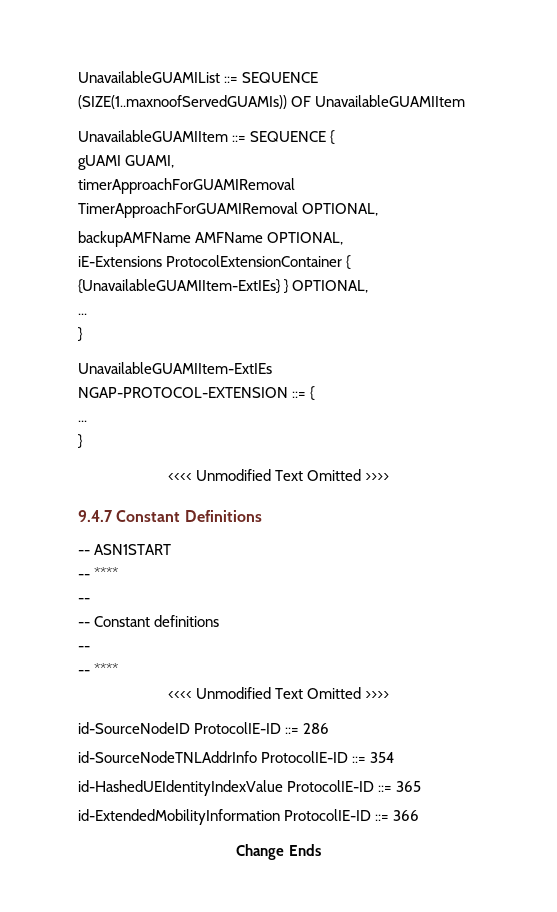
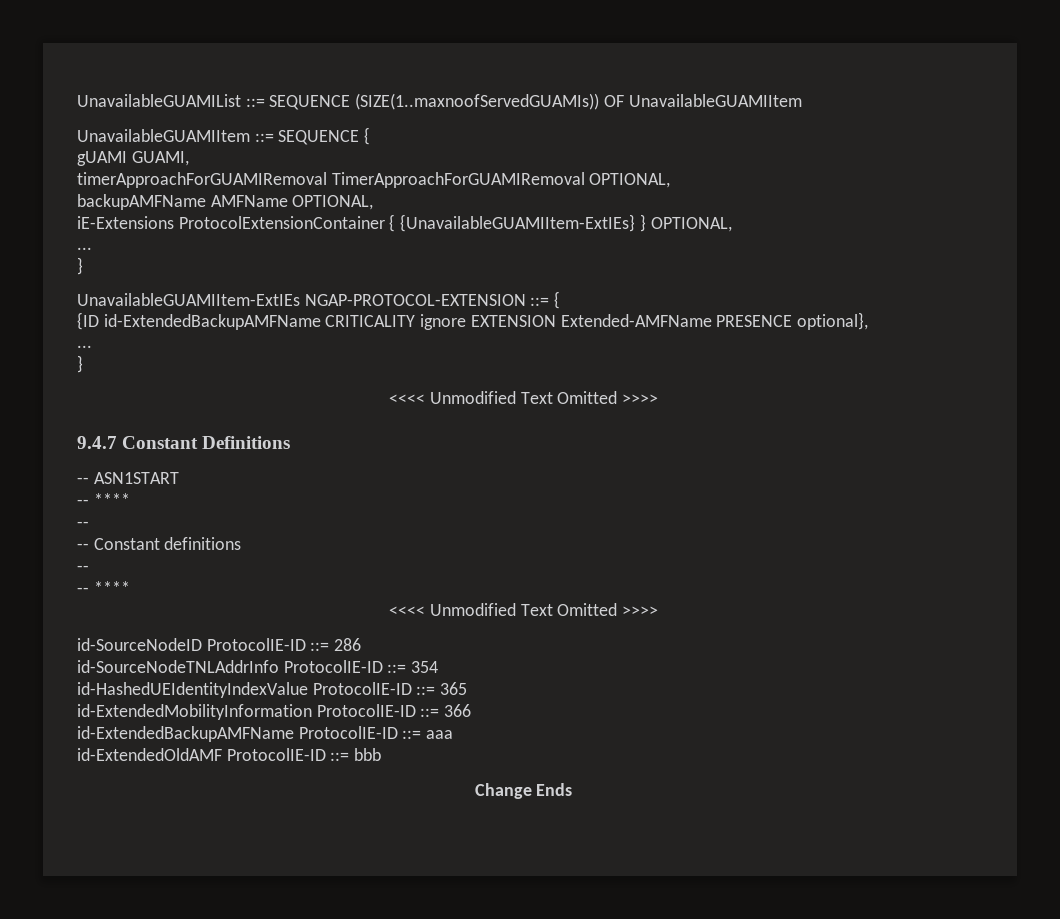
+ {ID id-ExtendedBackupAMFName CRITICALITY ignore EXTENSION Extended-AMFName PRESENCE optional},
+ id-ExtendedBackupAMFName ProtocolIE-ID ::= aaa
+ id-ExtendedOldAMF ProtocolIE-ID ::= bbb

